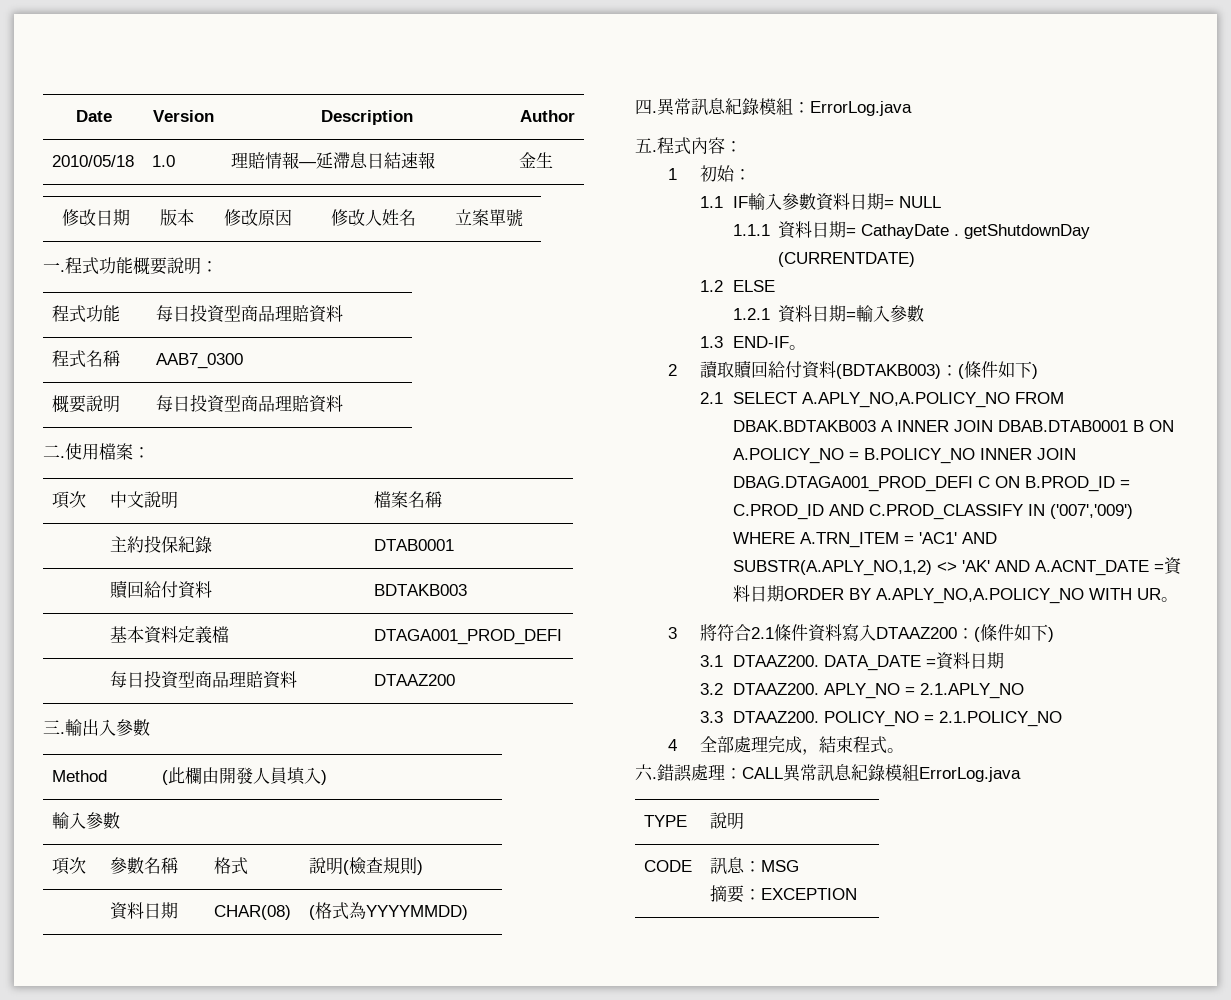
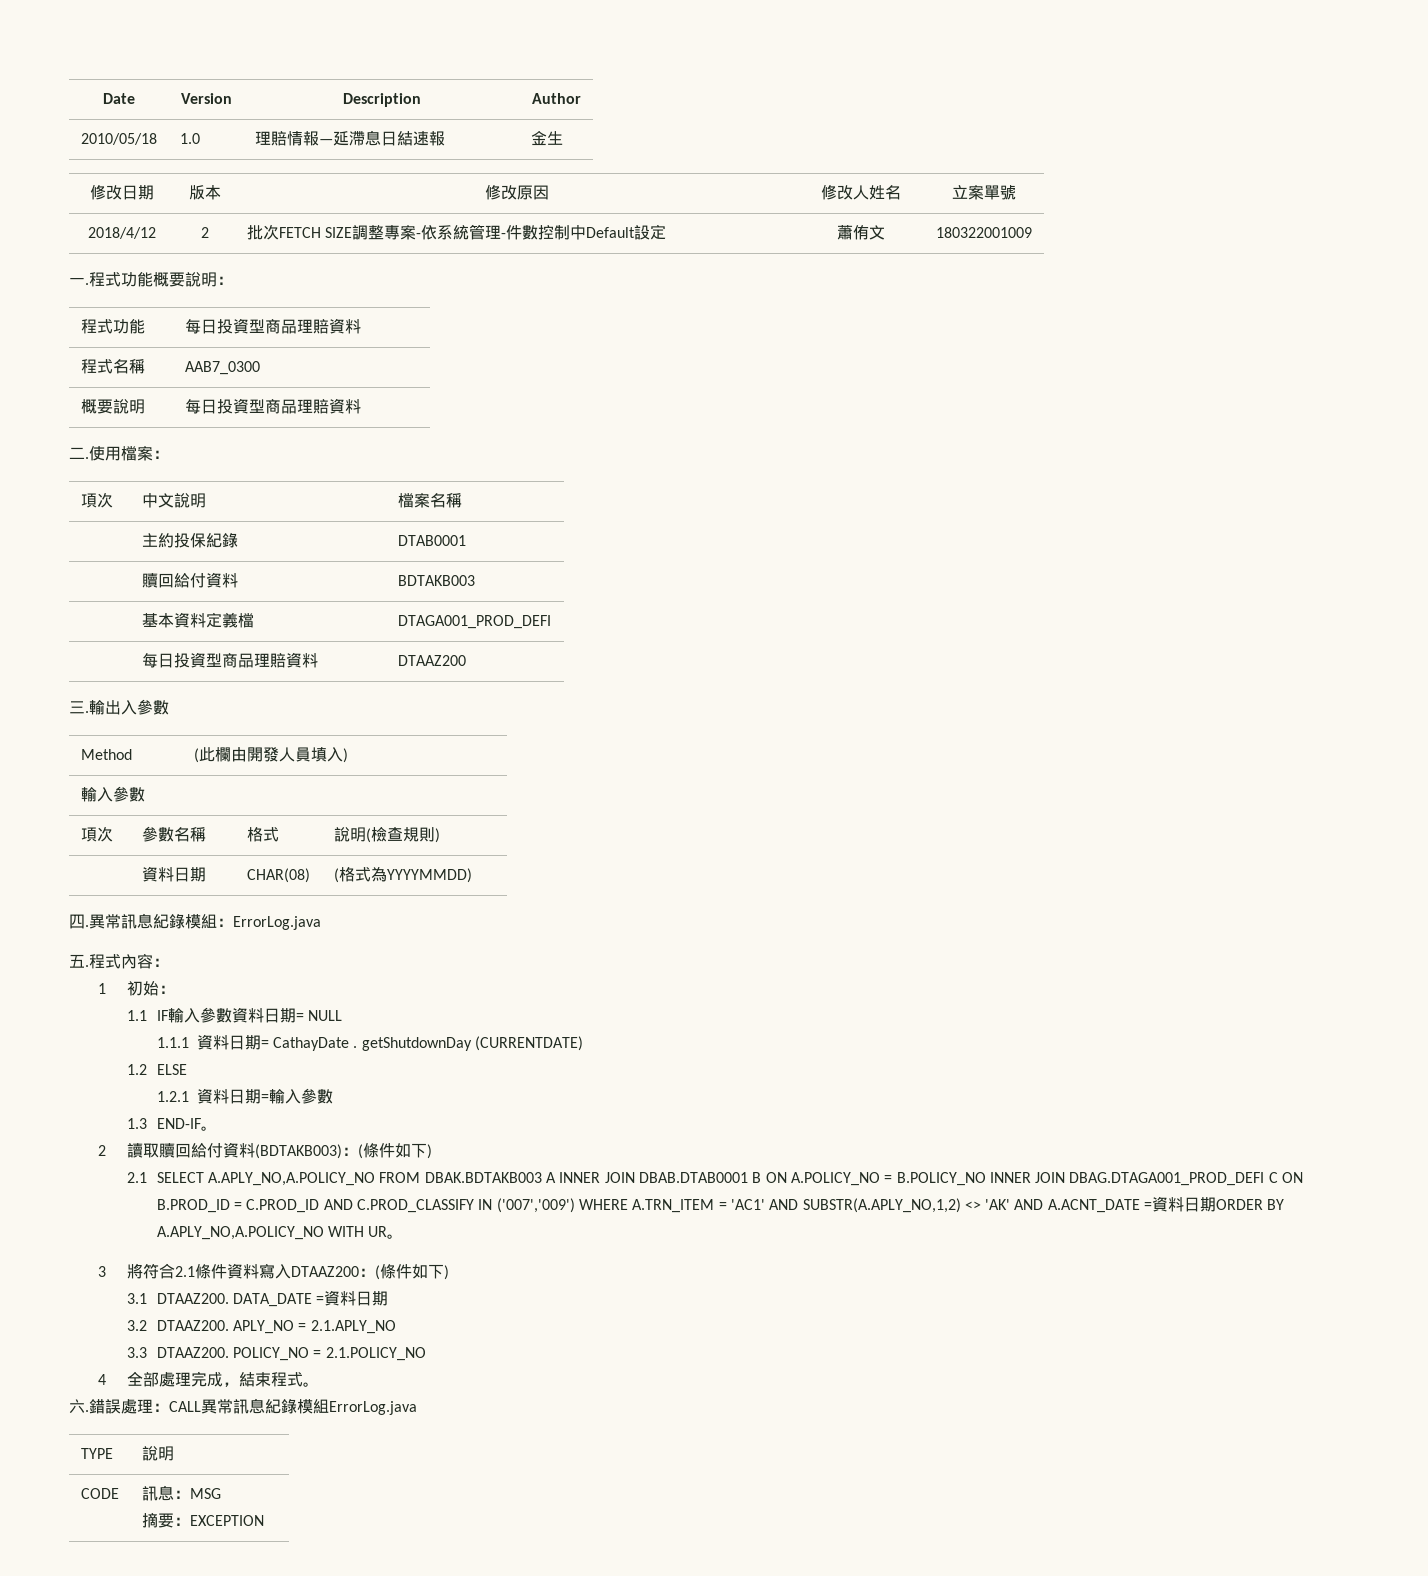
+ 2018/4/12 | 2 | 批次FETCH SIZE調整專案-依系統管理-件數控制中Default設定 | 蕭侑文 | 180322001009

